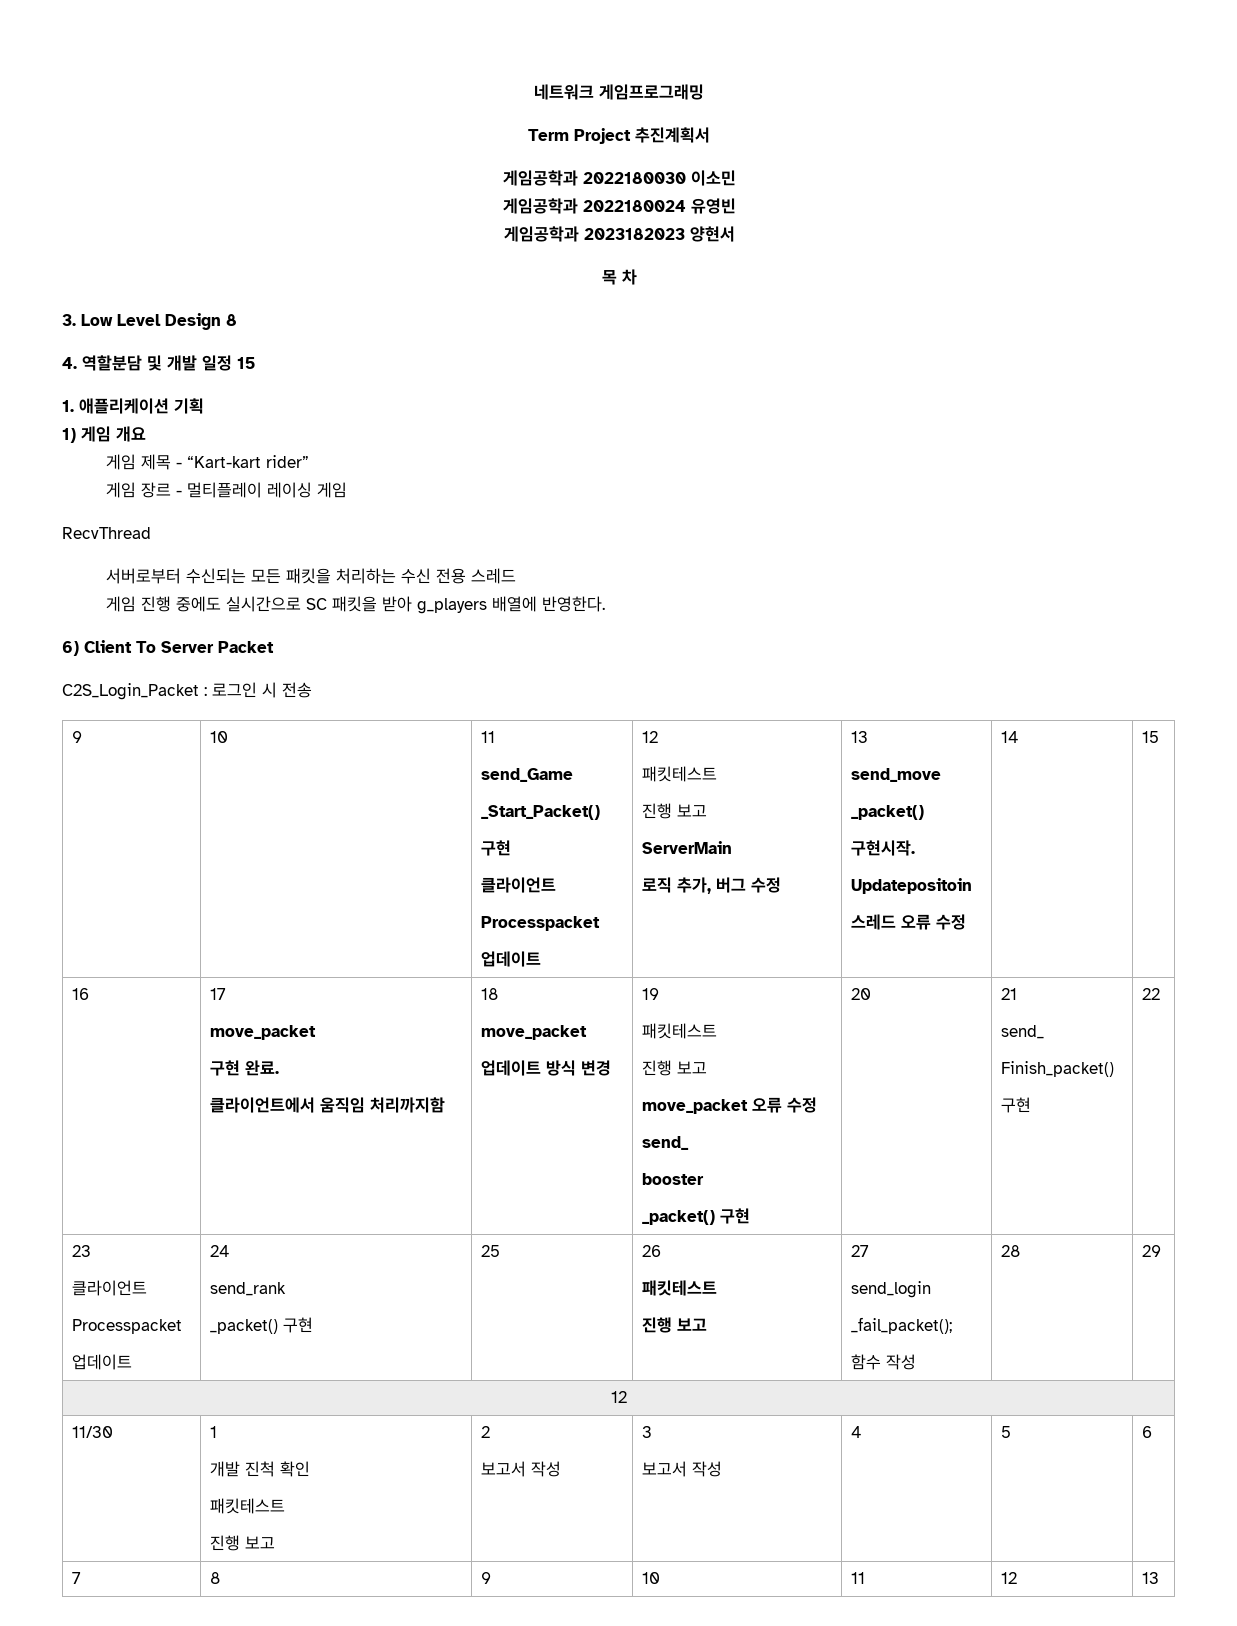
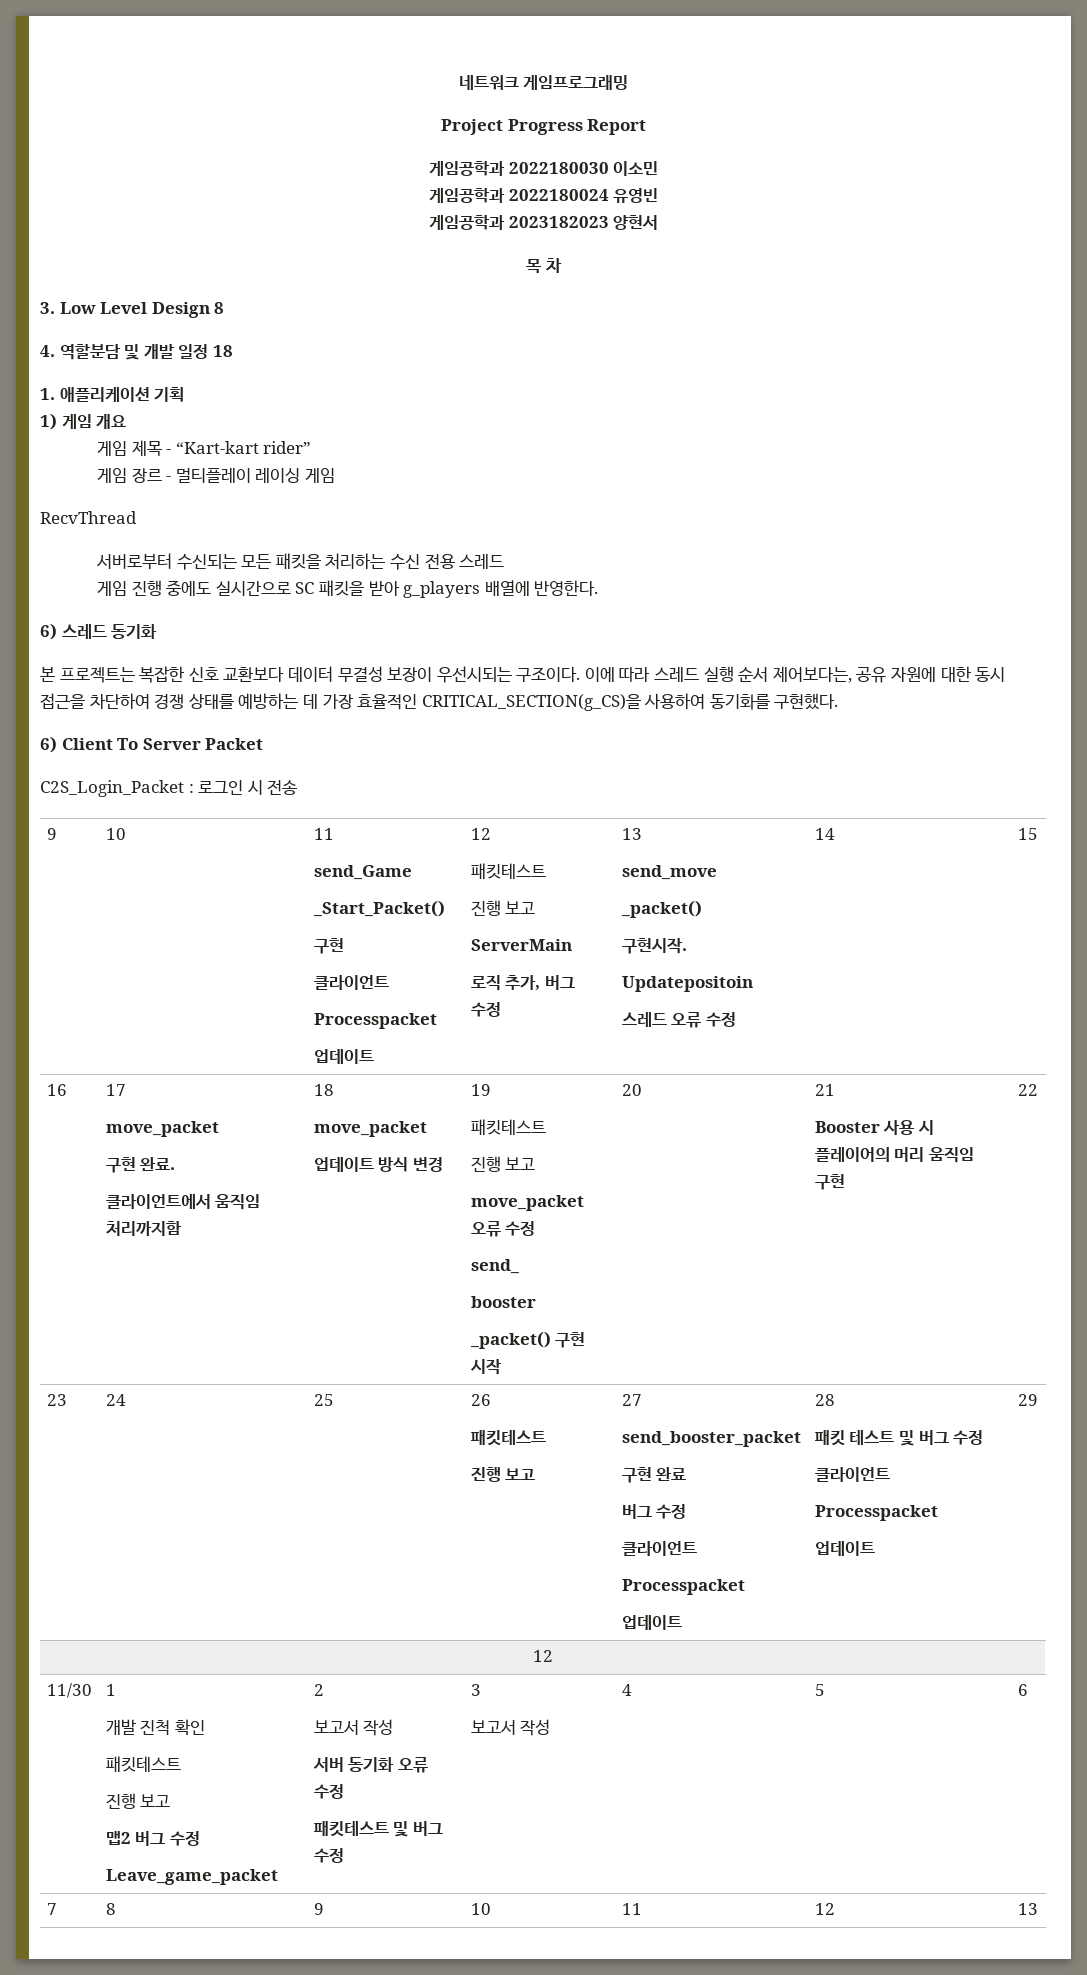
- Term Project 추진계획서
+ Project Progress Report
- 4. 역할분담 및 개발 일정 15
+ 4. 역할분담 및 개발 일정 18
+ 6) 스레드 동기화
+ 본 프로젝트는 복잡한 신호 교환보다 데이터 무결성 보장이 우선시되는 구조이다. 이에 따라 스레드 실행 순서 제어보다는, 공유 자원에 대한 동시 접근을 차단하여 경쟁 상태를 예방하는 데 가장 효율적인 CRITICAL_SECTION(g_CS)을 사용하여 동기화를 구현했다.
  16 | 17
  move_packet
  구현 완료.
  클라이언트에서 움직임 처리까지함 | 18
  move_packet
  업데이트 방식 변경 | 19
  패킷테스트
  진행 보고
  move_packet 오류 수정
  send_
  booster
- _packet() 구현 | 20 | 21
- send_
- Finish_packet()
- 구현 | 22
- 23
+ _packet() 구현 시작 | 20 | 21
+ Booster 사용 시 플레이어의 머리 움직임 구현 | 22
+ 23 | 24 | 25 | 26
+ 패킷테스트
+ 진행 보고 | 27
+ send_booster_packet
+ 구현 완료
+ 버그 수정
  클라이언트
  Processpacket
- 업데이트 | 24
- send_rank
- _packet() 구현 | 25 | 26
- 패킷테스트
- 진행 보고 | 27
- send_login
- _fail_packet();
- 함수 작성 | 28 | 29
+ 업데이트 | 28
+ 패킷 테스트 및 버그 수정
+ 클라이언트
+ Processpacket
+ 업데이트 | 29
  11/30 | 1
  개발 진척 확인
  패킷테스트
- 진행 보고 | 2
- 보고서 작성 | 3
+ 진행 보고
+ 맵2 버그 수정
+ Leave_game_packet | 2
+ 보고서 작성
+ 서버 동기화 오류 수정
+ 패킷테스트 및 버그 수정 | 3

